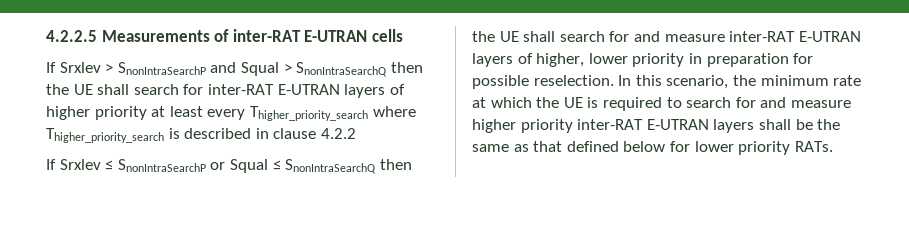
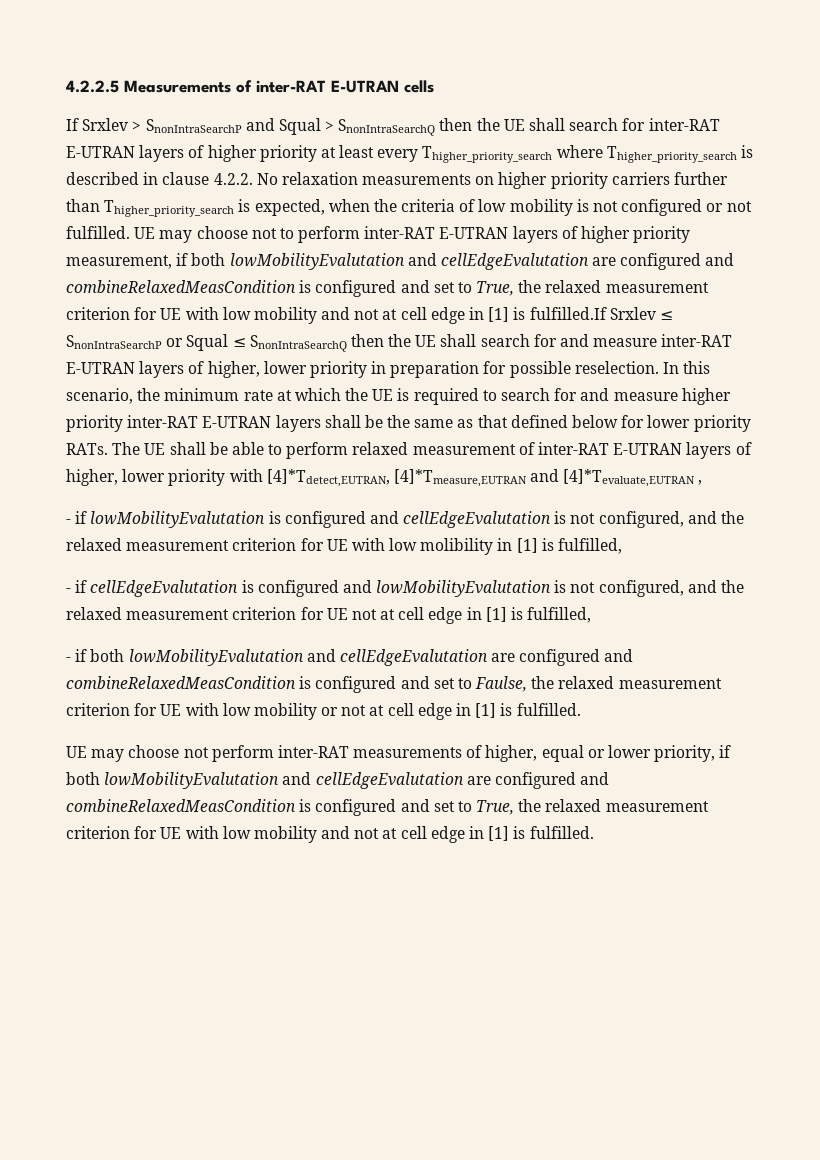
- If Srxlev > SnonIntraSearchP and Squal > SnonIntraSearchQ then the UE shall search for inter-RAT E-UTRAN layers of higher priority at least every Thigher_priority_search where Thigher_priority_search is described in clause 4.2.2
- If Srxlev ≤ SnonIntraSearchP or Squal ≤ SnonIntraSearchQ then the UE shall search for and measure inter-RAT E-UTRAN layers of higher, lower priority in preparation for possible reselection.
+ If Srxlev > SnonIntraSearchP and Squal > SnonIntraSearchQ then the UE shall search for inter-RAT E-UTRAN layers of higher priority at least every Thigher_priority_search where Thigher_priority_search is described in clause 4.2.2. No relaxation measurements on higher priority carriers further than Thigher_priority_search is expected, when the criteria of low mobility is not configured or not fulfilled. UE may choose not to perform inter-RAT E-UTRAN layers of higher priority measurement, if both lowMobilityEvalutation and cellEdgeEvalutation are configured and combineRelaxedMeasCondition is configured and set to True, the relaxed measurement criterion for UE with low mobility and not at cell edge in [1] is fulfilled.If Srxlev ≤ SnonIntraSearchP or Squal ≤ SnonIntraSearchQ then the UE shall search for and measure inter-RAT E-UTRAN layers of higher, lower priority in preparation for possible reselection.
+ The UE shall be able to perform relaxed measurement of inter-RAT E-UTRAN layers of higher, lower priority with [4]*Tdetect,EUTRAN, [4]*Tmeasure,EUTRAN and [4]*Tevaluate,EUTRAN ,
+ - if lowMobilityEvalutation is configured and cellEdgeEvalutation is not configured, and the relaxed measurement criterion for UE with low molibility in [1] is fulfilled,
+ - if cellEdgeEvalutation is configured and lowMobilityEvalutation is not configured, and the relaxed measurement criterion for UE not at cell edge in [1] is fulfilled,
+ - if both lowMobilityEvalutation and cellEdgeEvalutation are configured and combineRelaxedMeasCondition is configured and set to Faulse, the relaxed measurement criterion for UE with low mobility or not at cell edge in [1] is fulfilled.
+ UE may choose not perform inter-RAT measurements of higher, equal or lower priority, if both lowMobilityEvalutation and cellEdgeEvalutation are configured and combineRelaxedMeasCondition is configured and set to True, the relaxed measurement criterion for UE with low mobility and not at cell edge in [1] is fulfilled.

